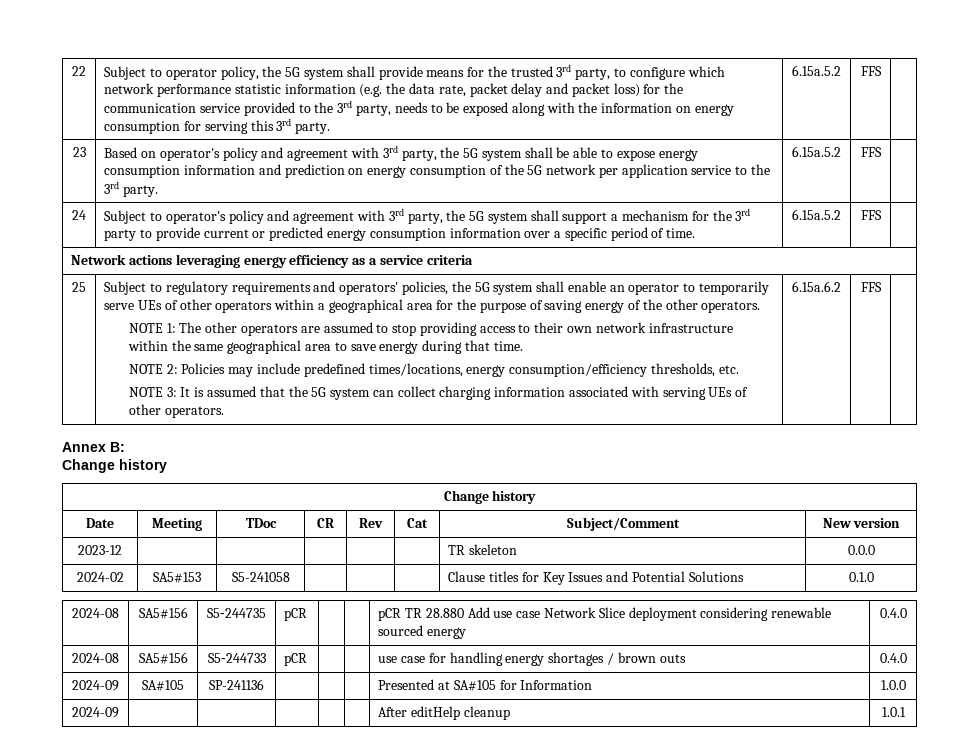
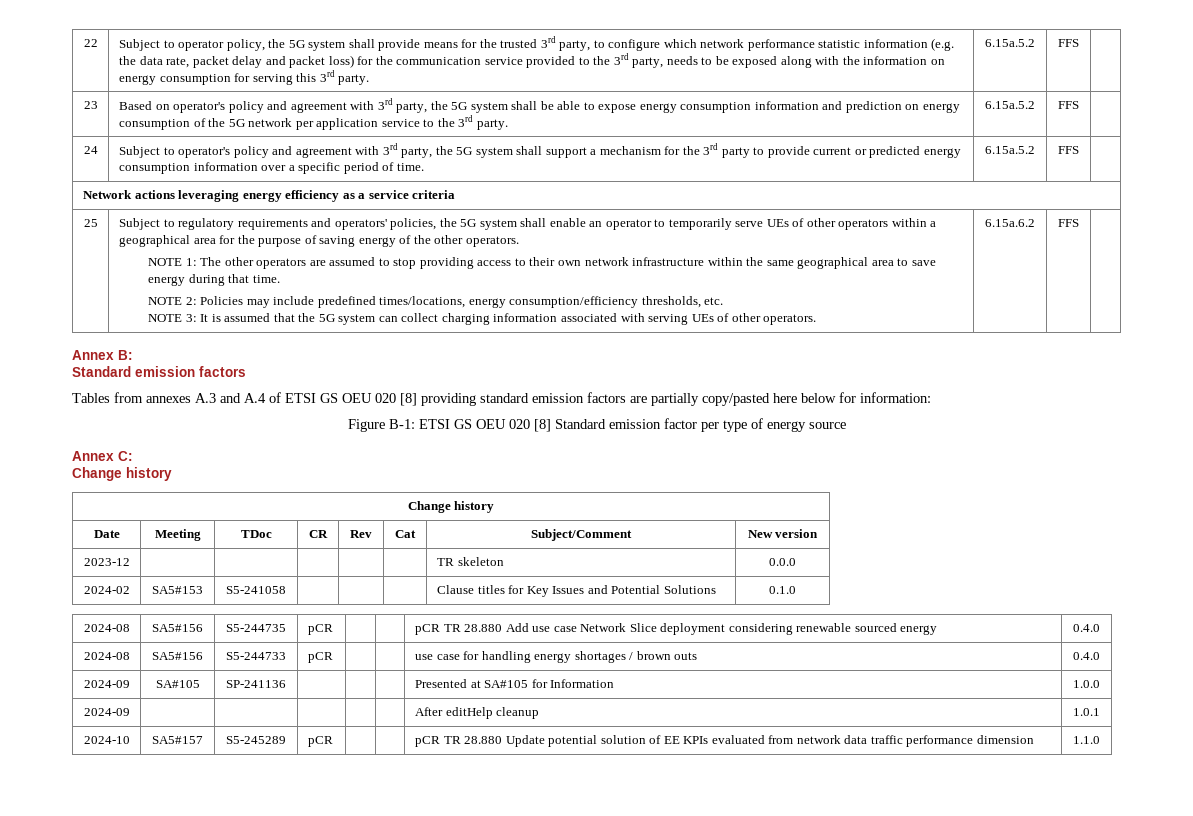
+ Standard emission factors
+ Tables from annexes A.3 and A.4 of ETSI GS OEU 020 [8] providing standard emission factors are partially copy/pasted here below for information:
+ Figure B-1: ETSI GS OEU 020 [8] Standard emission factor per type of energy source
+ Annex C:
+ 2024-10 | SA5#157 | S5‑245289 | pCR | | | pCR TR 28.880 Update potential solution of EE KPIs evaluated from network data traffic performance dimension | 1.1.0

